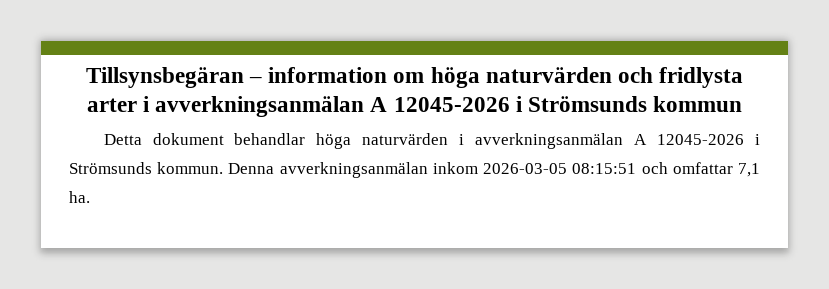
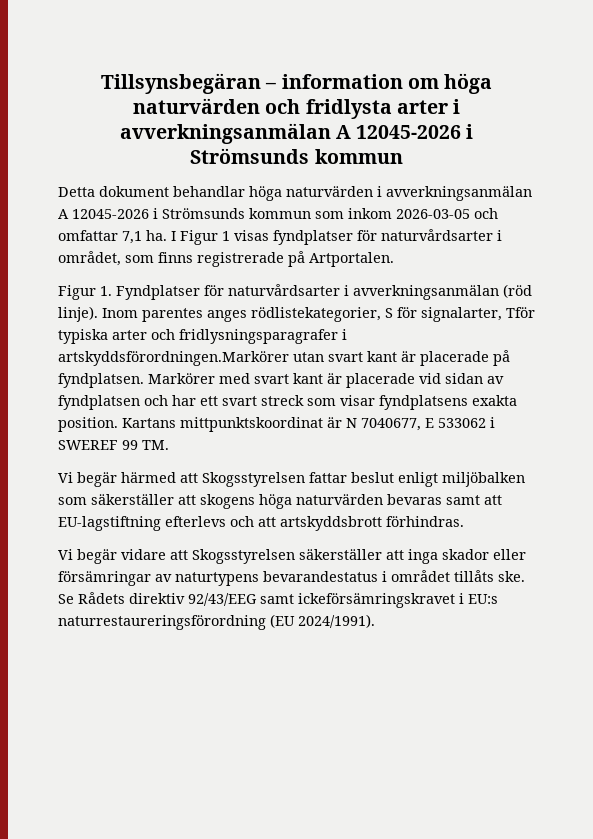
- Detta dokument behandlar höga naturvärden i avverkningsanmälan A 12045-2026 i Strömsunds kommun. Denna avverkningsanmälan inkom 2026-03-05 08:15:51 och omfattar 7,1 ha.
+ Detta dokument behandlar höga naturvärden i avverkningsanmälan A 12045-2026 i Strömsunds kommun som inkom 2026-03-05 och omfattar 7,1 ha.
+ I Figur 1 visas fyndplatser för naturvårdsarter i området, som finns registrerade på Artportalen.
+ Figur 1. Fyndplatser för naturvårdsarter i avverkningsanmälan (röd linje). Inom parentes anges rödlistekategorier, S för signalarter, Tför typiska arter och fridlysningsparagrafer i artskyddsförordningen.Markörer utan svart kant är placerade på fyndplatsen. Markörer med svart kant är placerade vid sidan av fyndplatsen och har ett svart streck som visar fyndplatsens exakta position. Kartans mittpunktskoordinat är N 7040677, E 533062 i SWEREF 99 TM.
+ Vi begär härmed att Skogsstyrelsen fattar beslut enligt miljöbalken som säkerställer att skogens höga naturvärden bevaras samt att EU-lagstiftning efterlevs och att artskyddsbrott förhindras.
+ Vi begär vidare att Skogsstyrelsen säkerställer att inga skador eller försämringar av naturtypens bevarandestatus i området tillåts ske. Se Rådets direktiv 92/43/EEG samt ickeförsämringskravet i EU:s naturrestaureringsförordning (EU 2024/1991).

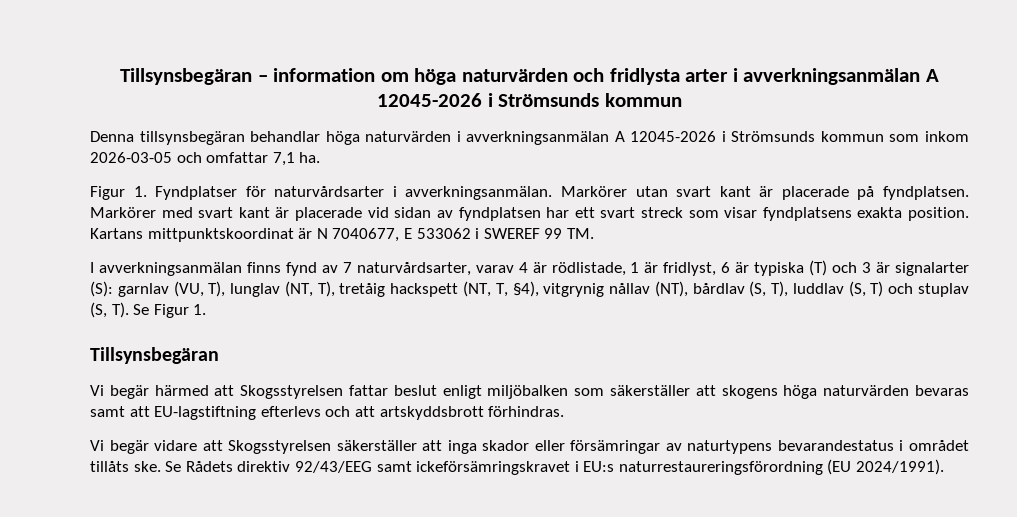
- Detta dokument behandlar höga naturvärden i avverkningsanmälan A 12045-2026 i Strömsunds kommun som inkom 2026-03-05 och omfattar 7,1 ha. I Figur 1 visas fyndplatser för naturvårdsarter i området, som finns registrerade på Artportalen.
+ Denna tillsynsbegäran behandlar höga naturvärden i avverkningsanmälan A 12045-2026 i Strömsunds kommun som inkom 2026-03-05 och omfattar 7,1 ha.
- Figur 1. Fyndplatser för naturvårdsarter i avverkningsanmälan (röd linje). Inom parentes anges rödlistekategorier, S för signalarter, Tför typiska arter och fridlysningsparagrafer i artskyddsförordningen.Markörer utan svart kant är placerade på fyndplatsen.
+ Figur 1. Fyndplatser för naturvårdsarter i avverkningsanmälan. Markörer utan svart kant är placerade på fyndplatsen.
- Markörer med svart kant är placerade vid sidan av fyndplatsen och har ett svart streck som visar fyndplatsens exakta position.
+ Markörer med svart kant är placerade vid sidan av fyndplatsen har ett svart streck som visar fyndplatsens exakta position.
+ I avverkningsanmälan finns fynd av 7 naturvårdsarter, varav 4 är rödlistade, 1 är fridlyst, 6 är typiska (T) och 3 är signalarter (S): garnlav (VU, T), lunglav (NT, T), tretåig hackspett (NT, T, §4), vitgrynig nållav (NT), bårdlav (S, T), luddlav (S, T) och stuplav (S, T). Se Figur 1.
+ Tillsynsbegäran

